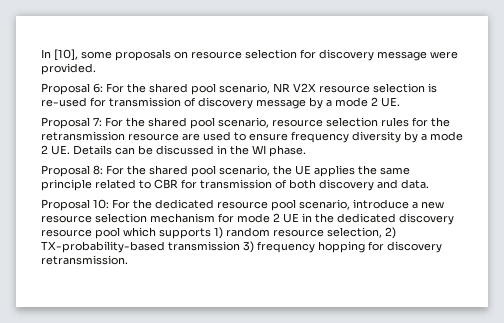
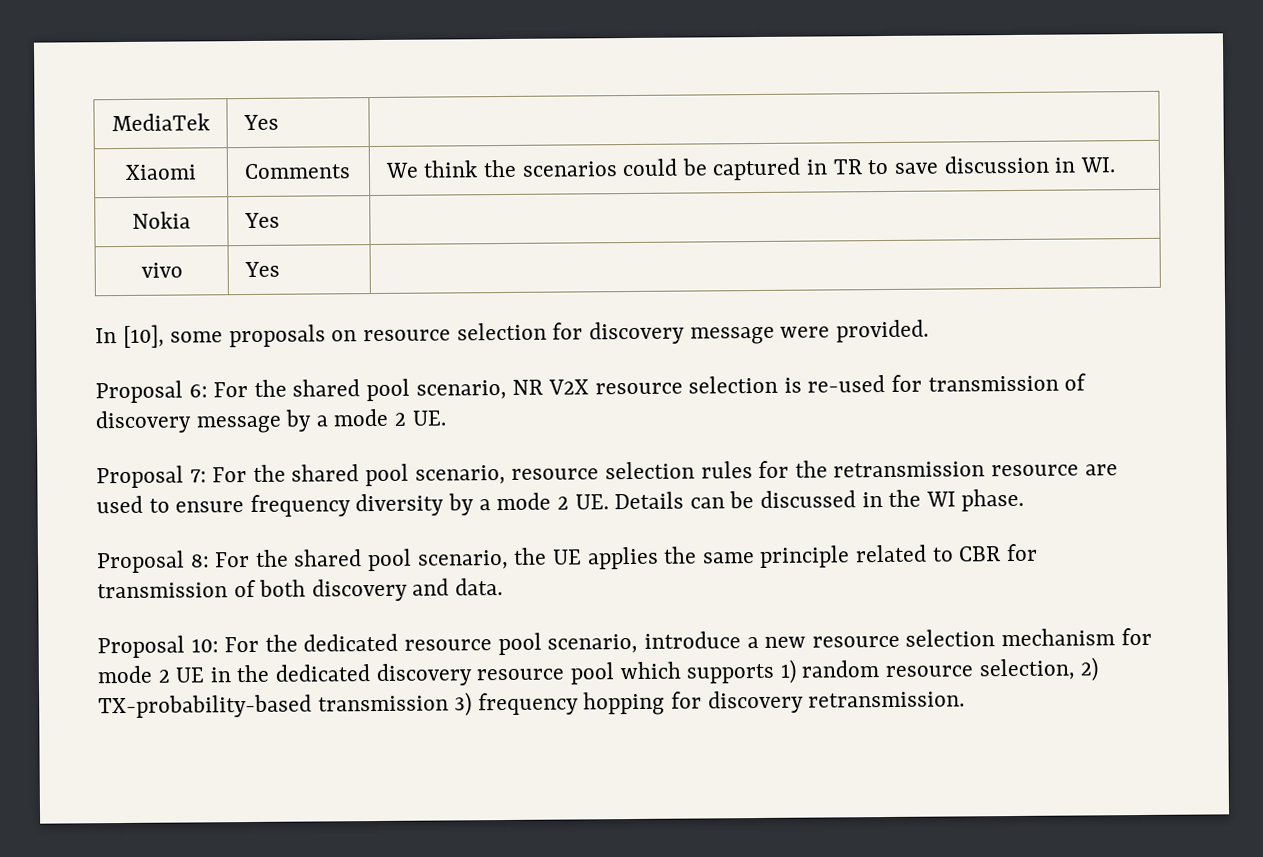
+ MediaTek | Yes |
+ Xiaomi | Comments | We think the scenarios could be captured in TR to save discussion in WI.
+ Nokia | Yes |
+ vivo | Yes |

